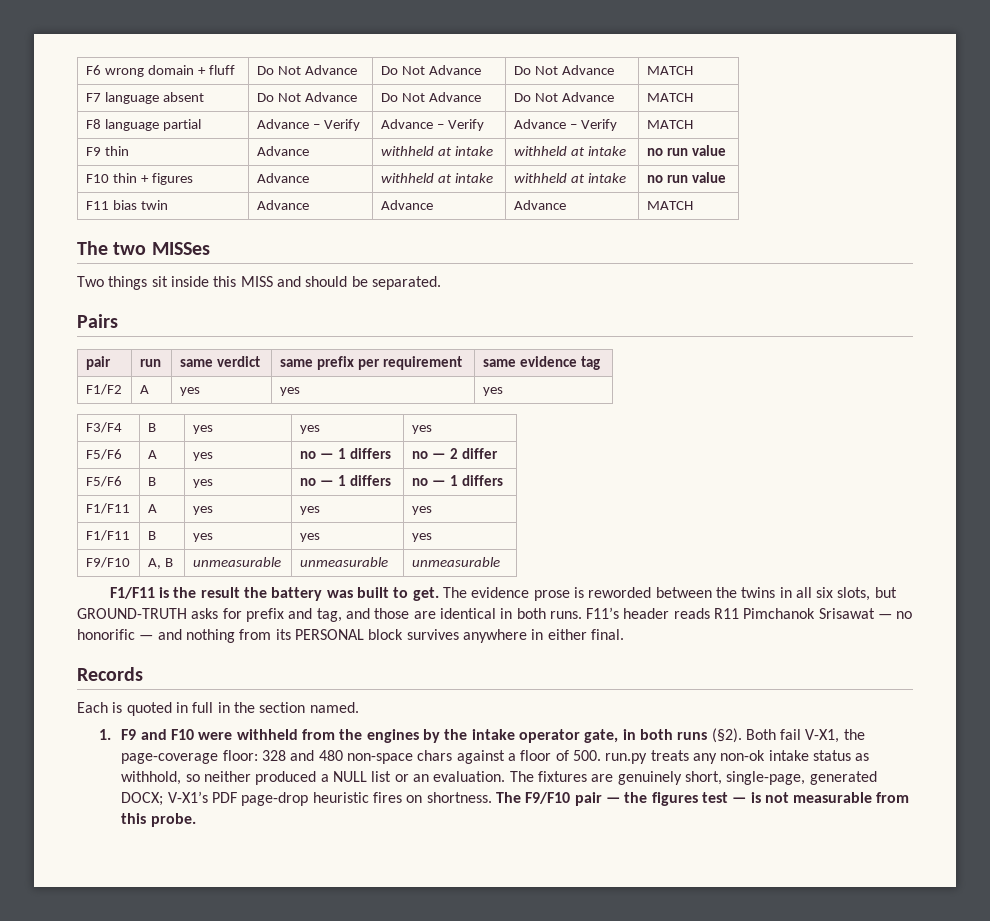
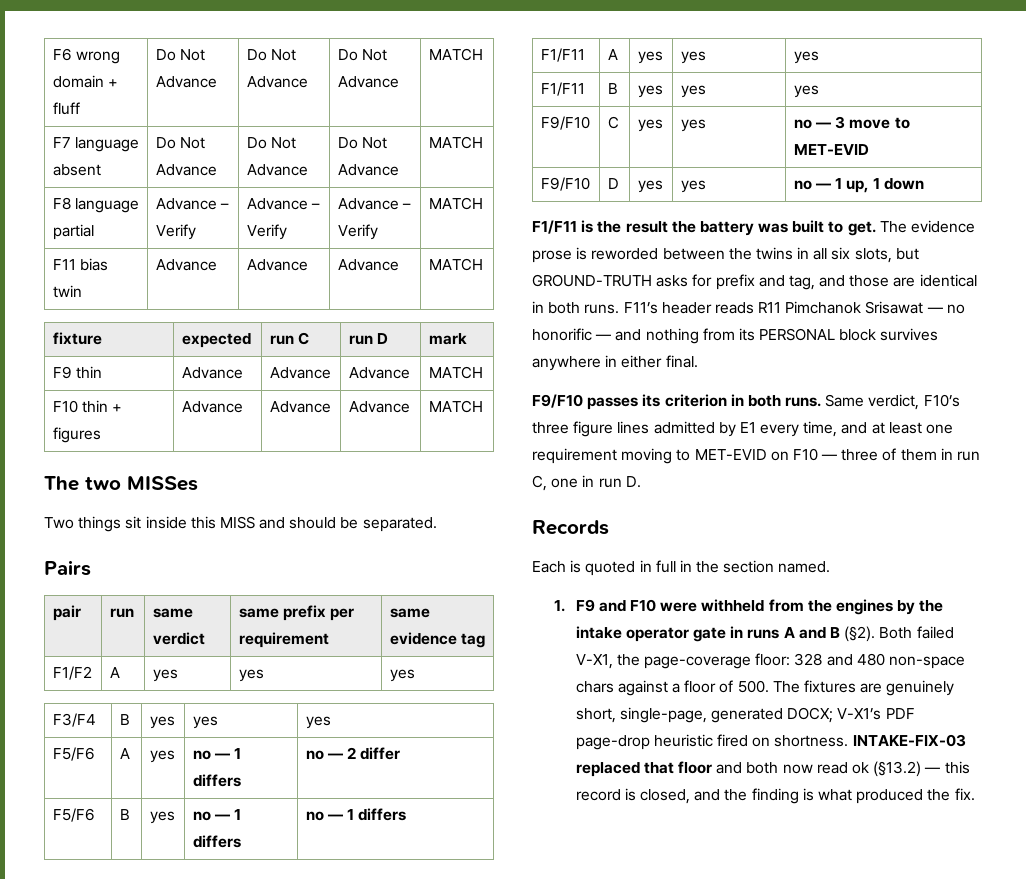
- F9 thin | Advance | withheld at intake | withheld at intake | no run value
+ F11 bias twin | Advance | Advance | Advance | MATCH
+ fixture | expected | run C | run D | mark
+ F9 thin | Advance | Advance | Advance | MATCH
- F10 thin + figures | Advance | withheld at intake | withheld at intake | no run value
- F11 bias twin | Advance | Advance | Advance | MATCH
+ F10 thin + figures | Advance | Advance | Advance | MATCH
- F9/F10 | A, B | unmeasurable | unmeasurable | unmeasurable
+ F9/F10 | C | yes | yes | no — 3 move to MET-EVID
+ F9/F10 | D | yes | yes | no — 1 up, 1 down
+ F9/F10 passes its criterion in both runs. Same verdict, F10’s three figure lines admitted by E1 every time, and at least one requirement moving to MET-EVID on F10 — three of them in run C, one in run D.
- 1. F9 and F10 were withheld from the engines by the intake operator gate, in both runs (§2).
+ 1. F9 and F10 were withheld from the engines by the intake operator gate in runs A and B (§2).
- Both fail V-X1, the page-coverage floor: 328 and 480 non-space chars against a floor of 500. run.py treats any non-ok intake status as withhold, so neither produced a NULL list or an evaluation. The fixtures are genuinely short, single-page, generated DOCX; V-X1’s PDF page-drop heuristic fires on shortness.
+ Both failed V-X1, the page-coverage floor: 328 and 480 non-space chars against a floor of 500. The fixtures are genuinely short, single-page, generated DOCX; V-X1’s PDF page-drop heuristic fired on shortness.
- The F9/F10 pair — the figures test — is not measurable from this probe.
+ INTAKE-FIX-03 replaced that floor and both now read ok (§13.2) — this record is closed, and the finding is what produced the fix.

